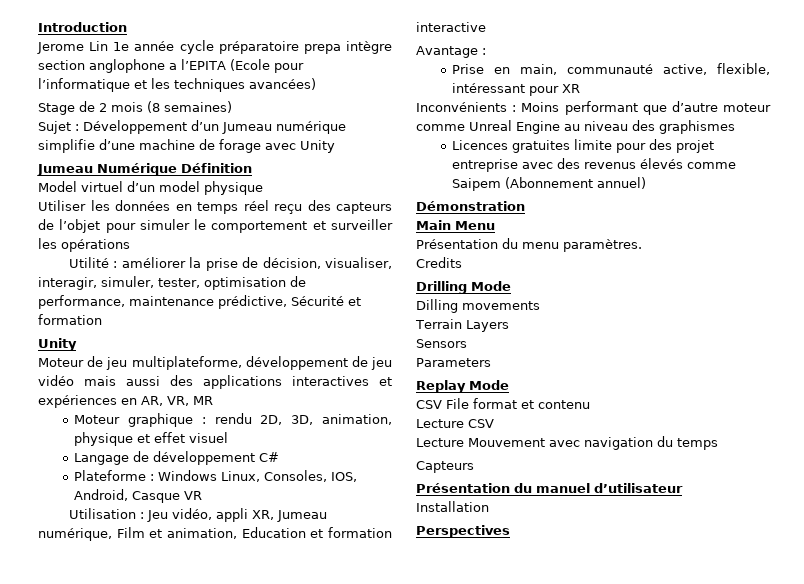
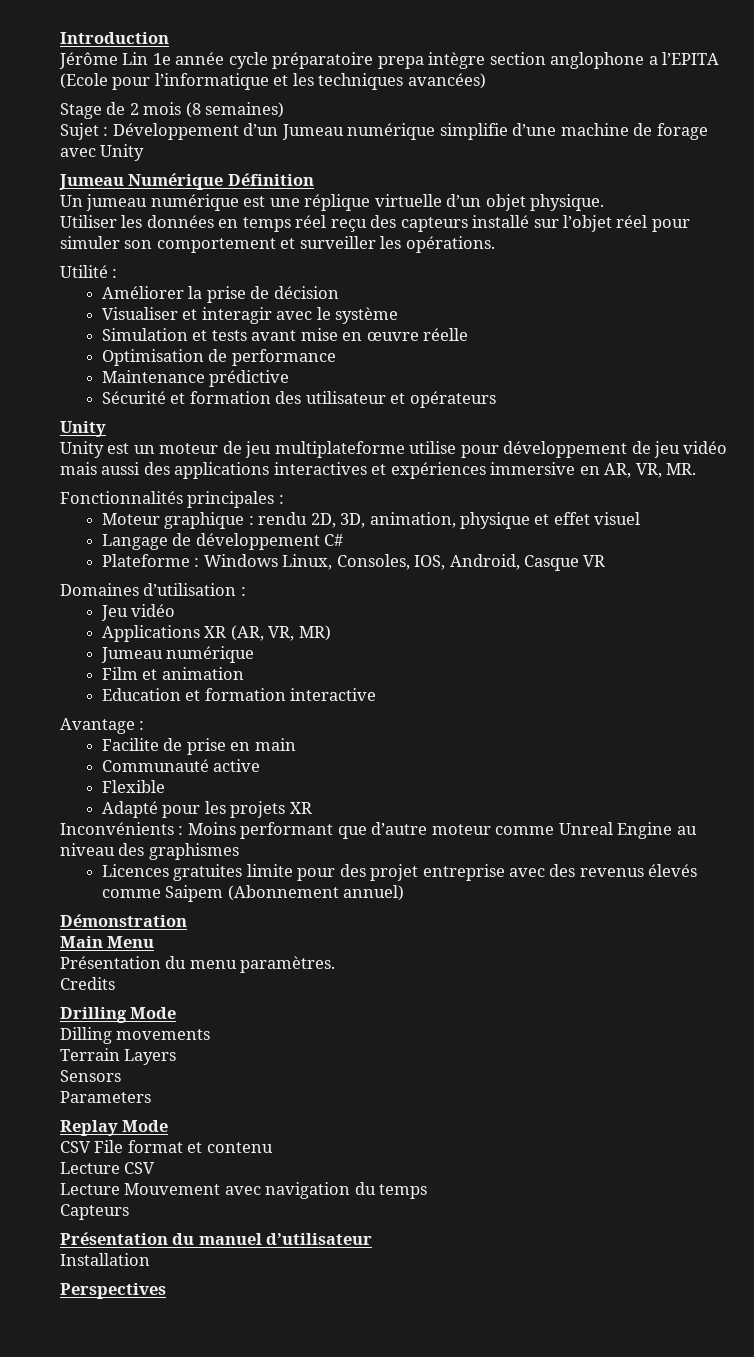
- Jerome Lin 1e année cycle préparatoire prepa intègre section anglophone a l’EPITA (Ecole pour l’informatique et les techniques avancées)
+ Jérôme Lin 1e année cycle préparatoire prepa intègre section anglophone a l’EPITA (Ecole pour l’informatique et les techniques avancées)
- Model virtuel d’un model physique
+ Un jumeau numérique est une réplique virtuelle d’un objet physique.
- Utiliser les données en temps réel reçu des capteurs de l’objet pour simuler le comportement et surveiller les opérations
+ Utiliser les données en temps réel reçu des capteurs installé sur l’objet réel pour simuler son comportement et surveiller les opérations.
- Utilité : améliorer la prise de décision, visualiser, interagir, simuler, tester, optimisation de performance, maintenance prédictive, Sécurité et formation
+ Utilité :
+ Améliorer la prise de décision
+ Visualiser et interagir avec le système
+ Simulation et tests avant mise en œuvre réelle
+ Optimisation de performance
+ Maintenance prédictive
+ Sécurité et formation des utilisateur et opérateurs
  Unity
- Moteur de jeu multiplateforme, développement de jeu vidéo mais aussi des applications interactives et expériences en AR, VR, MR
+ Unity est un moteur de jeu multiplateforme utilise pour développement de jeu vidéo mais aussi des applications interactives et expériences immersive en AR, VR, MR.
+ Fonctionnalités principales :
- Utilisation : Jeu vidéo, appli XR, Jumeau numérique, Film et animation, Education et formation interactive
+ Domaines d’utilisation :
+ Jeu vidéo
+ Applications XR (AR, VR, MR)
+ Jumeau numérique
+ Film et animation
+ Education et formation interactive
- Prise en main, communauté active, flexible, intéressant pour XR
+ Facilite de prise en main
+ Communauté active
+ Flexible
+ Adapté pour les projets XR

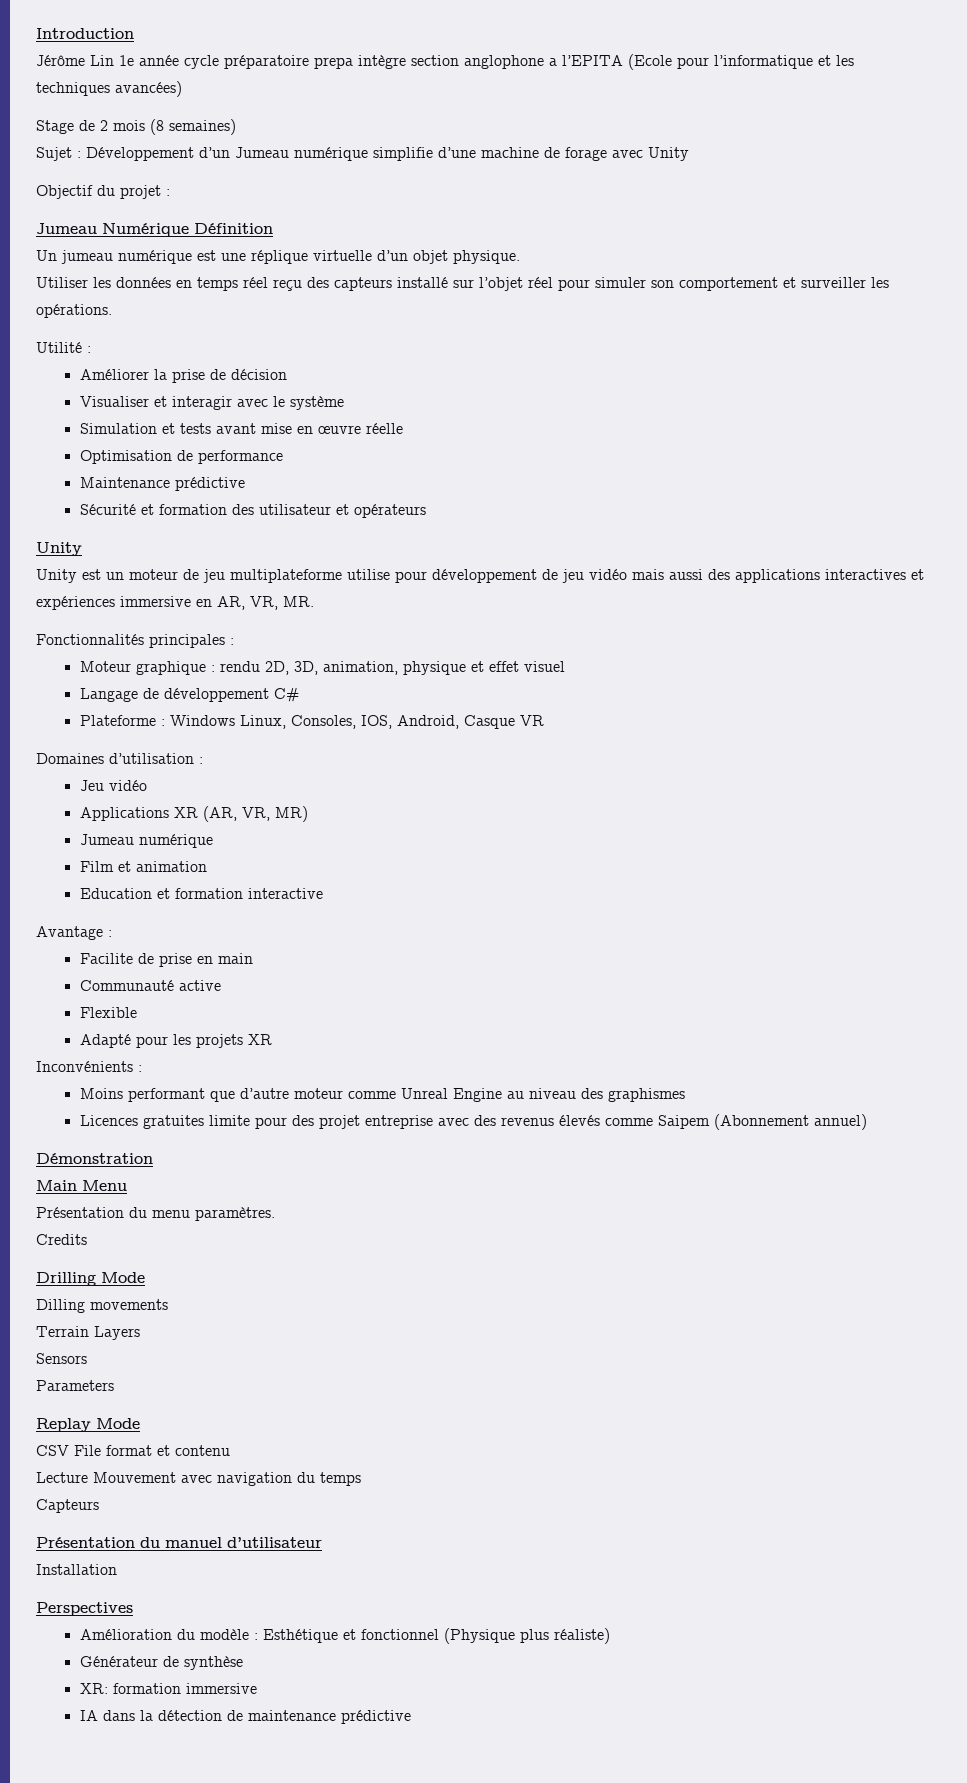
+ Objectif du projet :
- Inconvénients : Moins performant que d’autre moteur comme Unreal Engine au niveau des graphismes
+ Inconvénients :
+ Moins performant que d’autre moteur comme Unreal Engine au niveau des graphismes
- Lecture CSV
+ Amélioration du modèle : Esthétique et fonctionnel (Physique plus réaliste)
+ Générateur de synthèse
+ XR: formation immersive
+ IA dans la détection de maintenance prédictive

